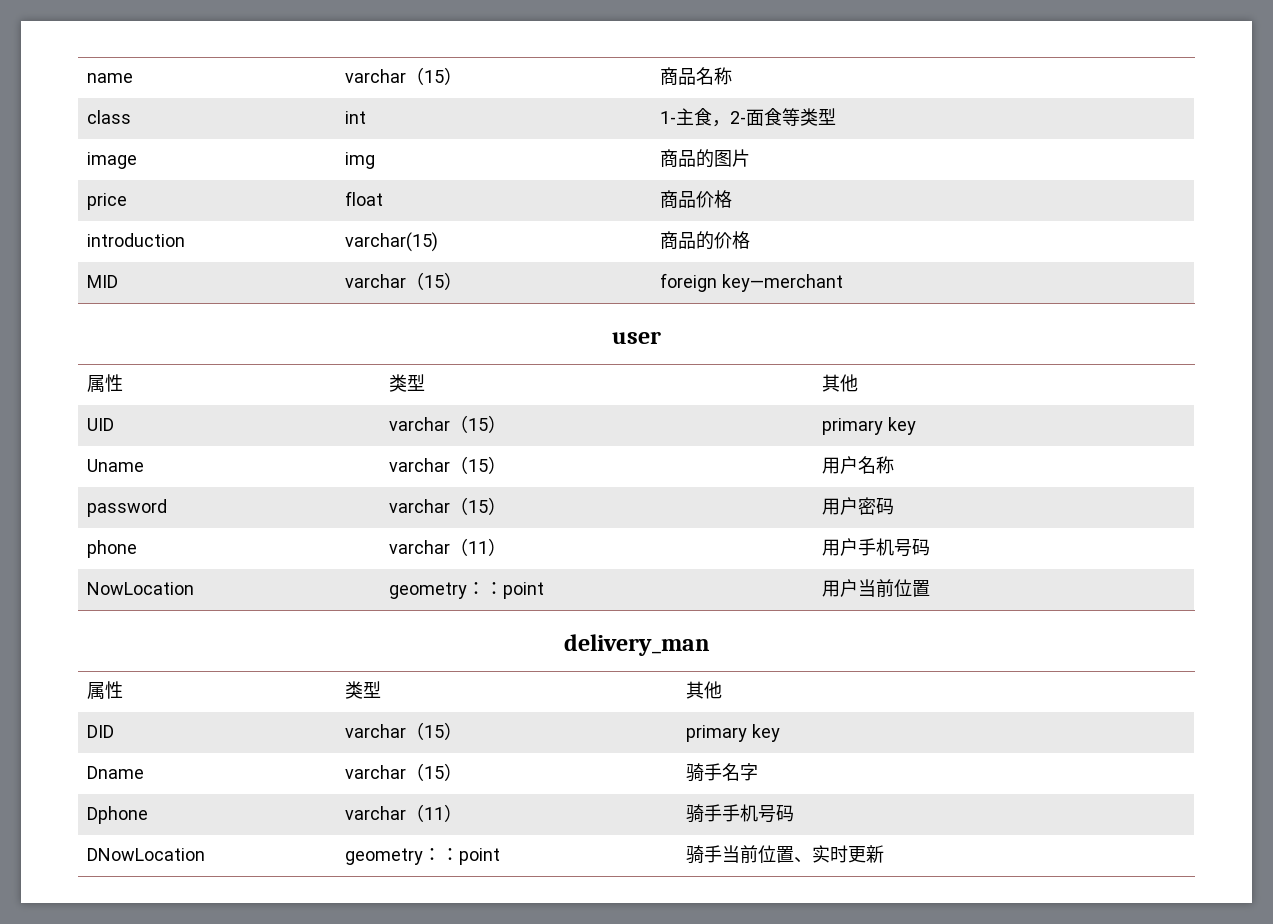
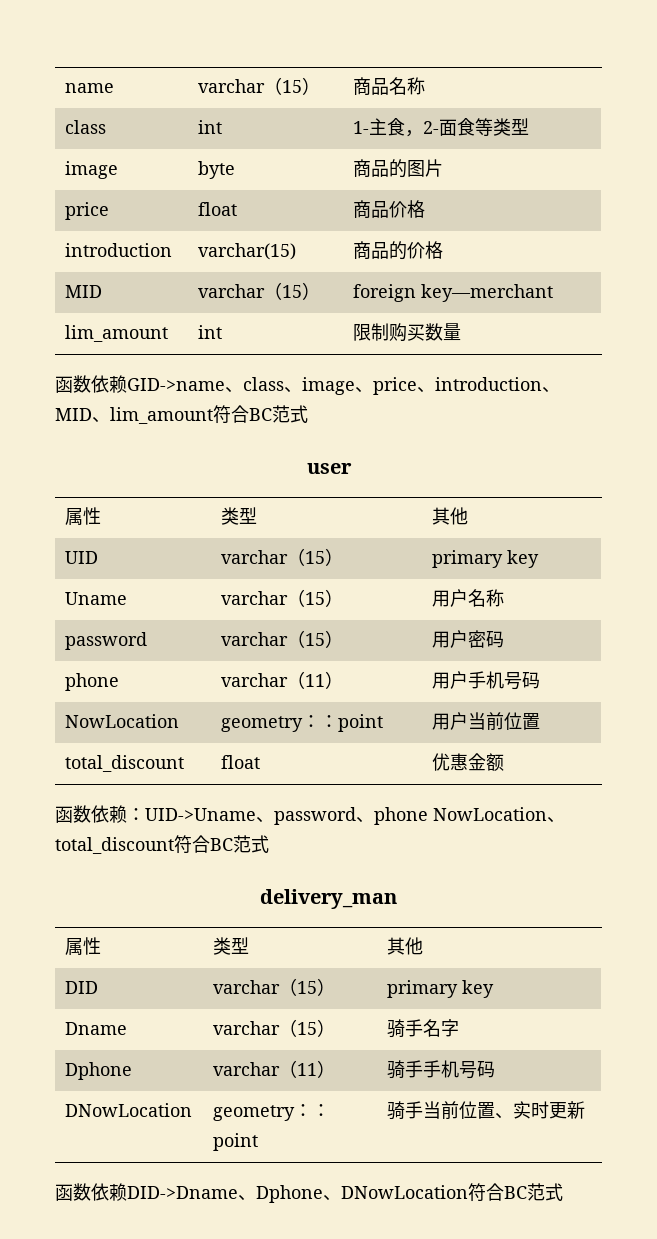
- image | img | 商品的图片
+ image | byte | 商品的图片
+ lim_amount | int | 限制购买数量
+ 函数依赖GID->name、class、image、price、introduction、MID、lim_amount符合BC范式
+ total_discount | float | 优惠金额
+ 函数依赖：UID->Uname、password、phone NowLocation、total_discount符合BC范式
+ 函数依赖DID->Dname、Dphone、DNowLocation符合BC范式

